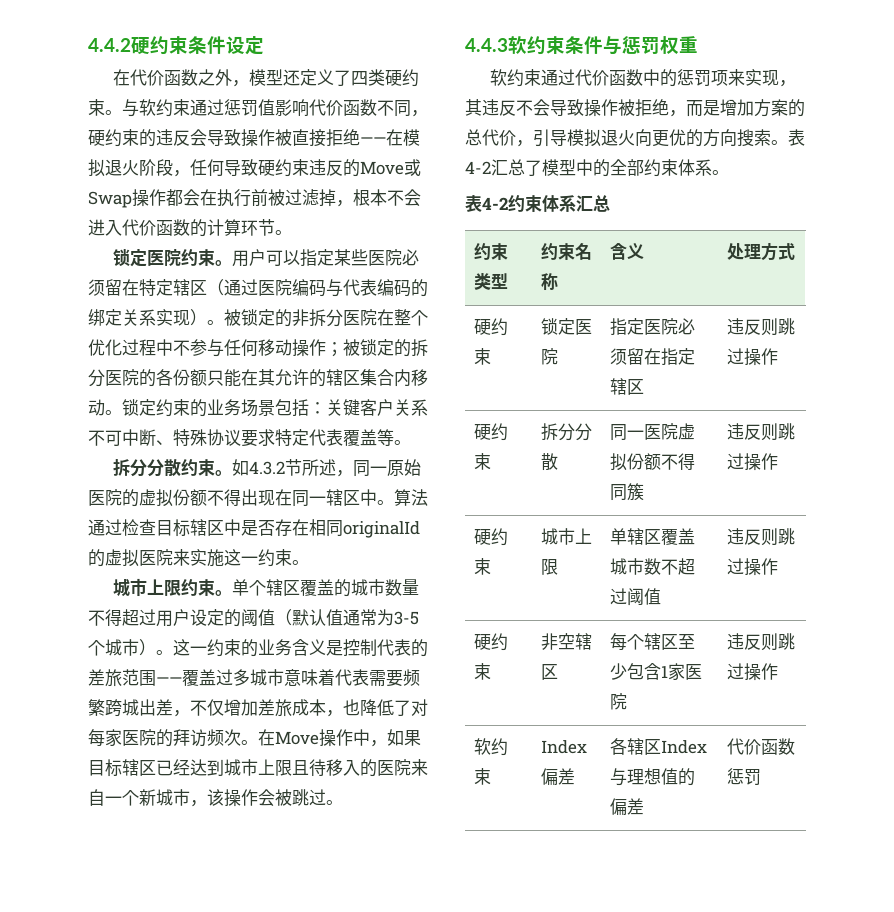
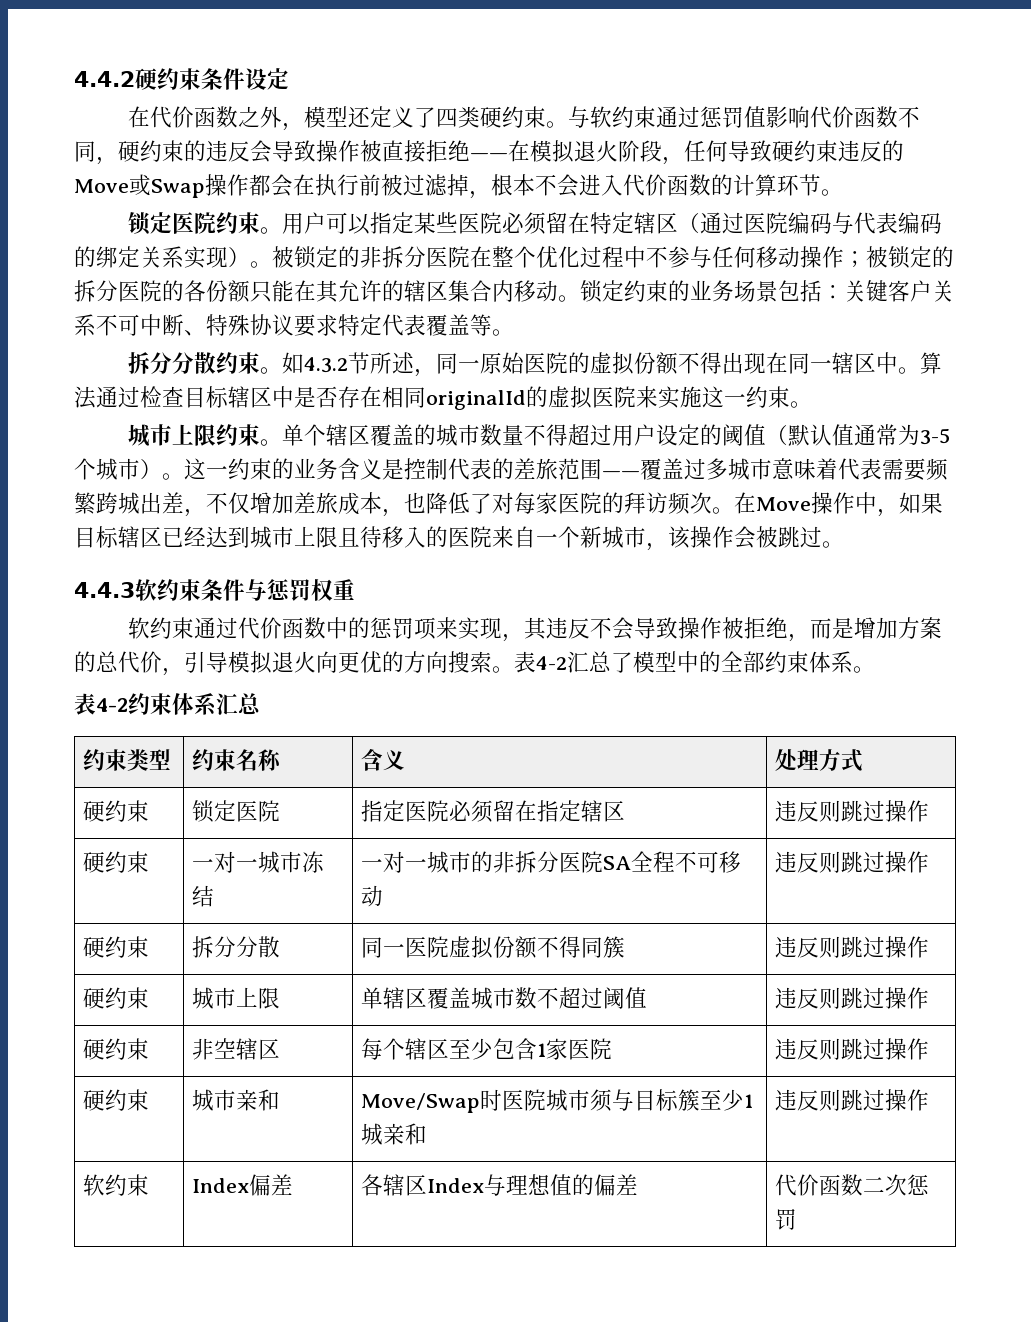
+ 硬约束 | 一对一城市冻结 | 一对一城市的非拆分医院SA全程不可移动 | 违反则跳过操作
+ 硬约束 | 城市亲和 | Move/Swap时医院城市须与目标簇至少1城亲和 | 违反则跳过操作
- 软约束 | Index偏差 | 各辖区Index与理想值的偏差 | 代价函数惩罚
+ 软约束 | Index偏差 | 各辖区Index与理想值的偏差 | 代价函数二次惩罚

